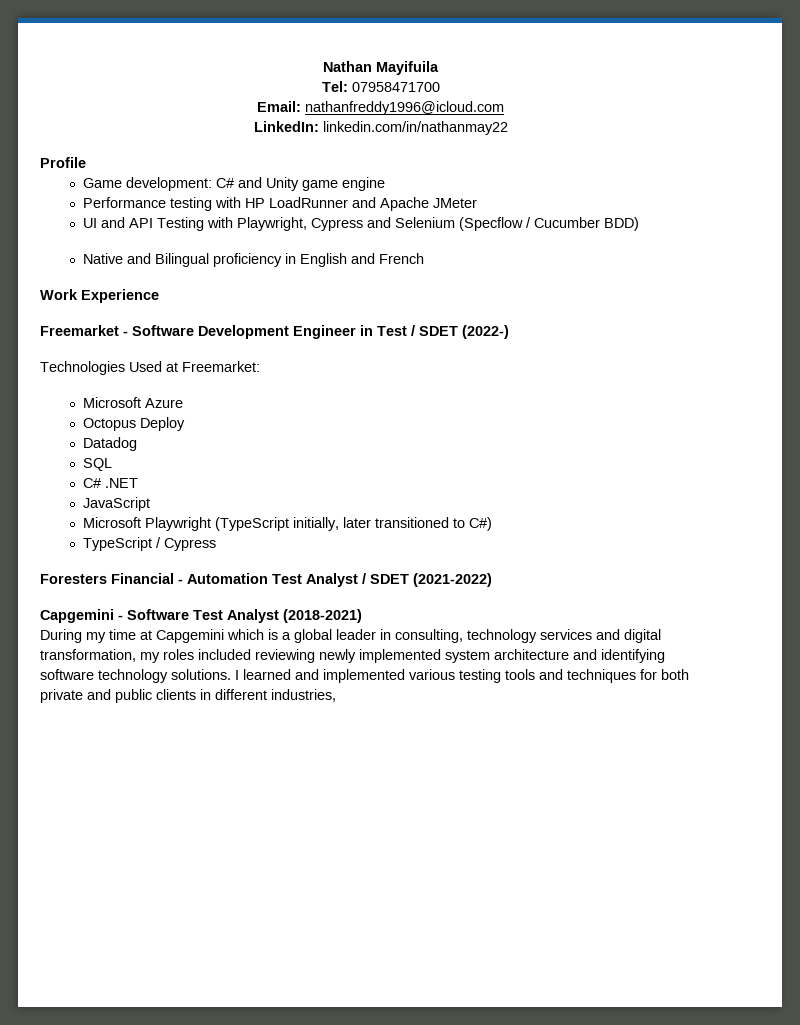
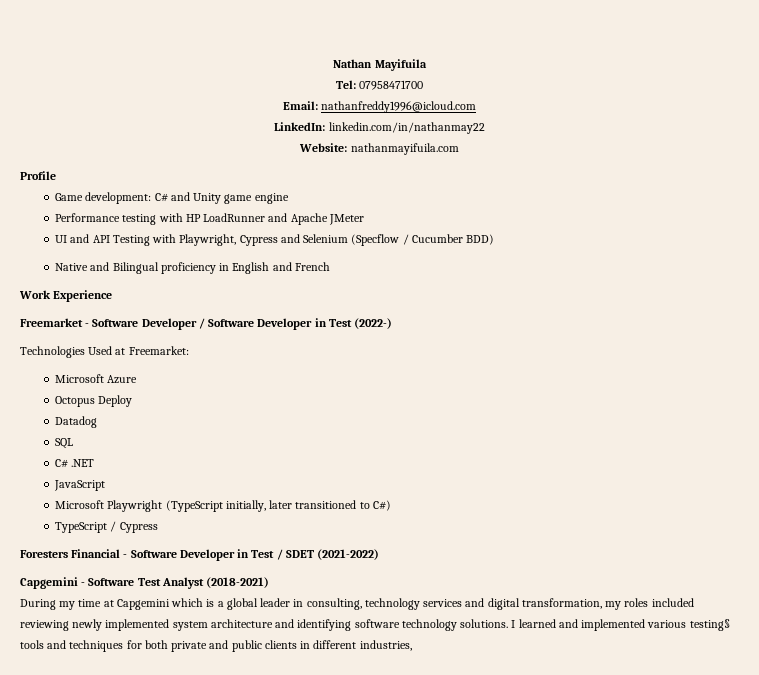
+ Website: nathanmayifuila.com
- Freemarket - Software Development Engineer in Test / SDET (2022-)
+ Freemarket - Software Developer / Software Developer in Test (2022-)
- Foresters Financial - Automation Test Analyst / SDET (2021-2022)
+ Foresters Financial - Software Developer in Test / SDET (2021-2022)
- I learned and implemented various testing tools and techniques for both private and public clients in different industries,
+ I learned and implemented various testing§ tools and techniques for both private and public clients in different industries,

